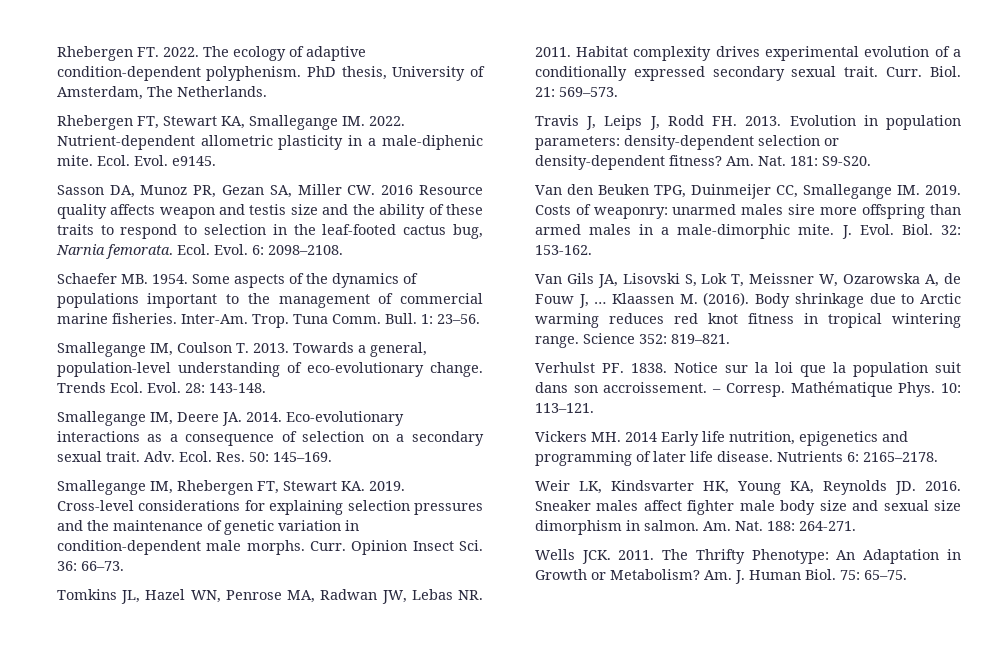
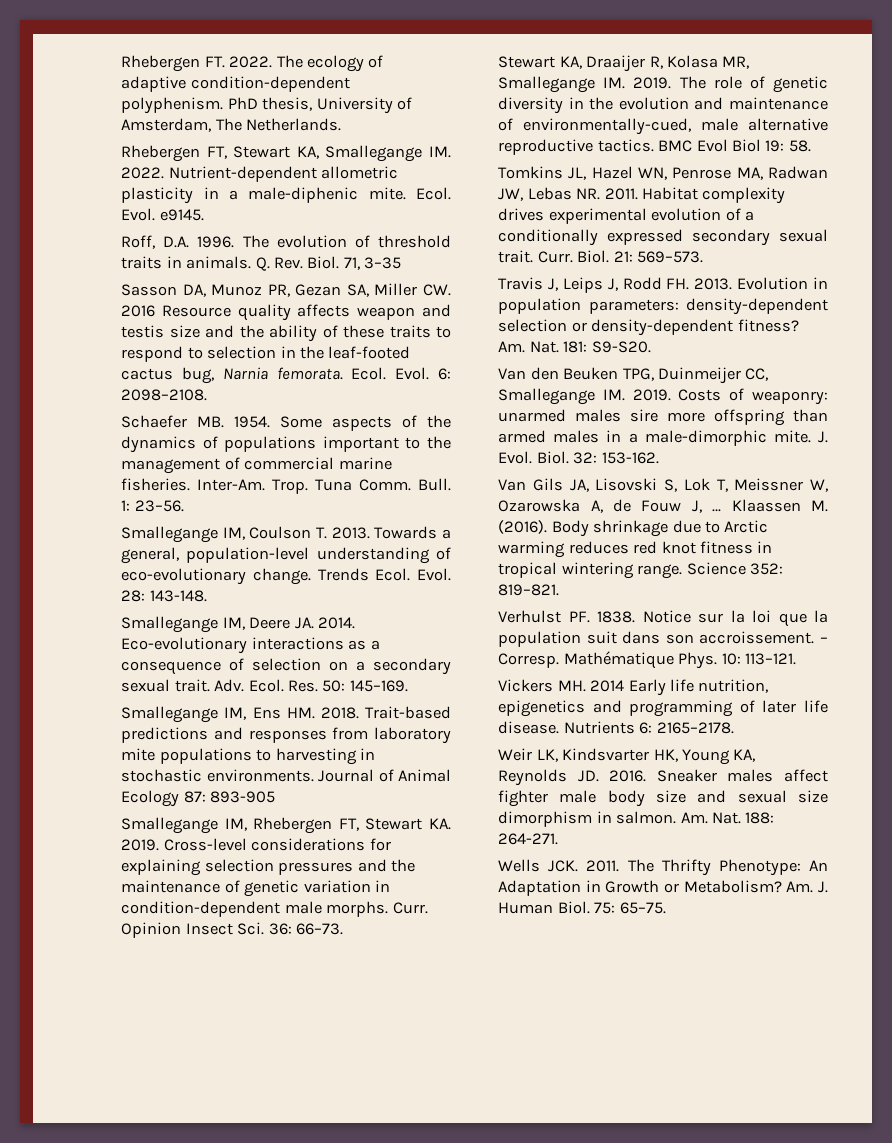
+ Roff, D.A. 1996. The evolution of threshold traits in animals. Q. Rev. Biol. 71, 3–35
+ Smallegange IM, Ens HM. 2018. Trait-based predictions and responses from laboratory mite populations to harvesting in stochastic environments. Journal of Animal Ecology 87: 893-905
+ Stewart KA, Draaijer R, Kolasa MR, Smallegange IM. 2019. The role of genetic diversity in the evolution and maintenance of environmentally-cued, male alternative reproductive tactics. BMC Evol Biol 19: 58.

